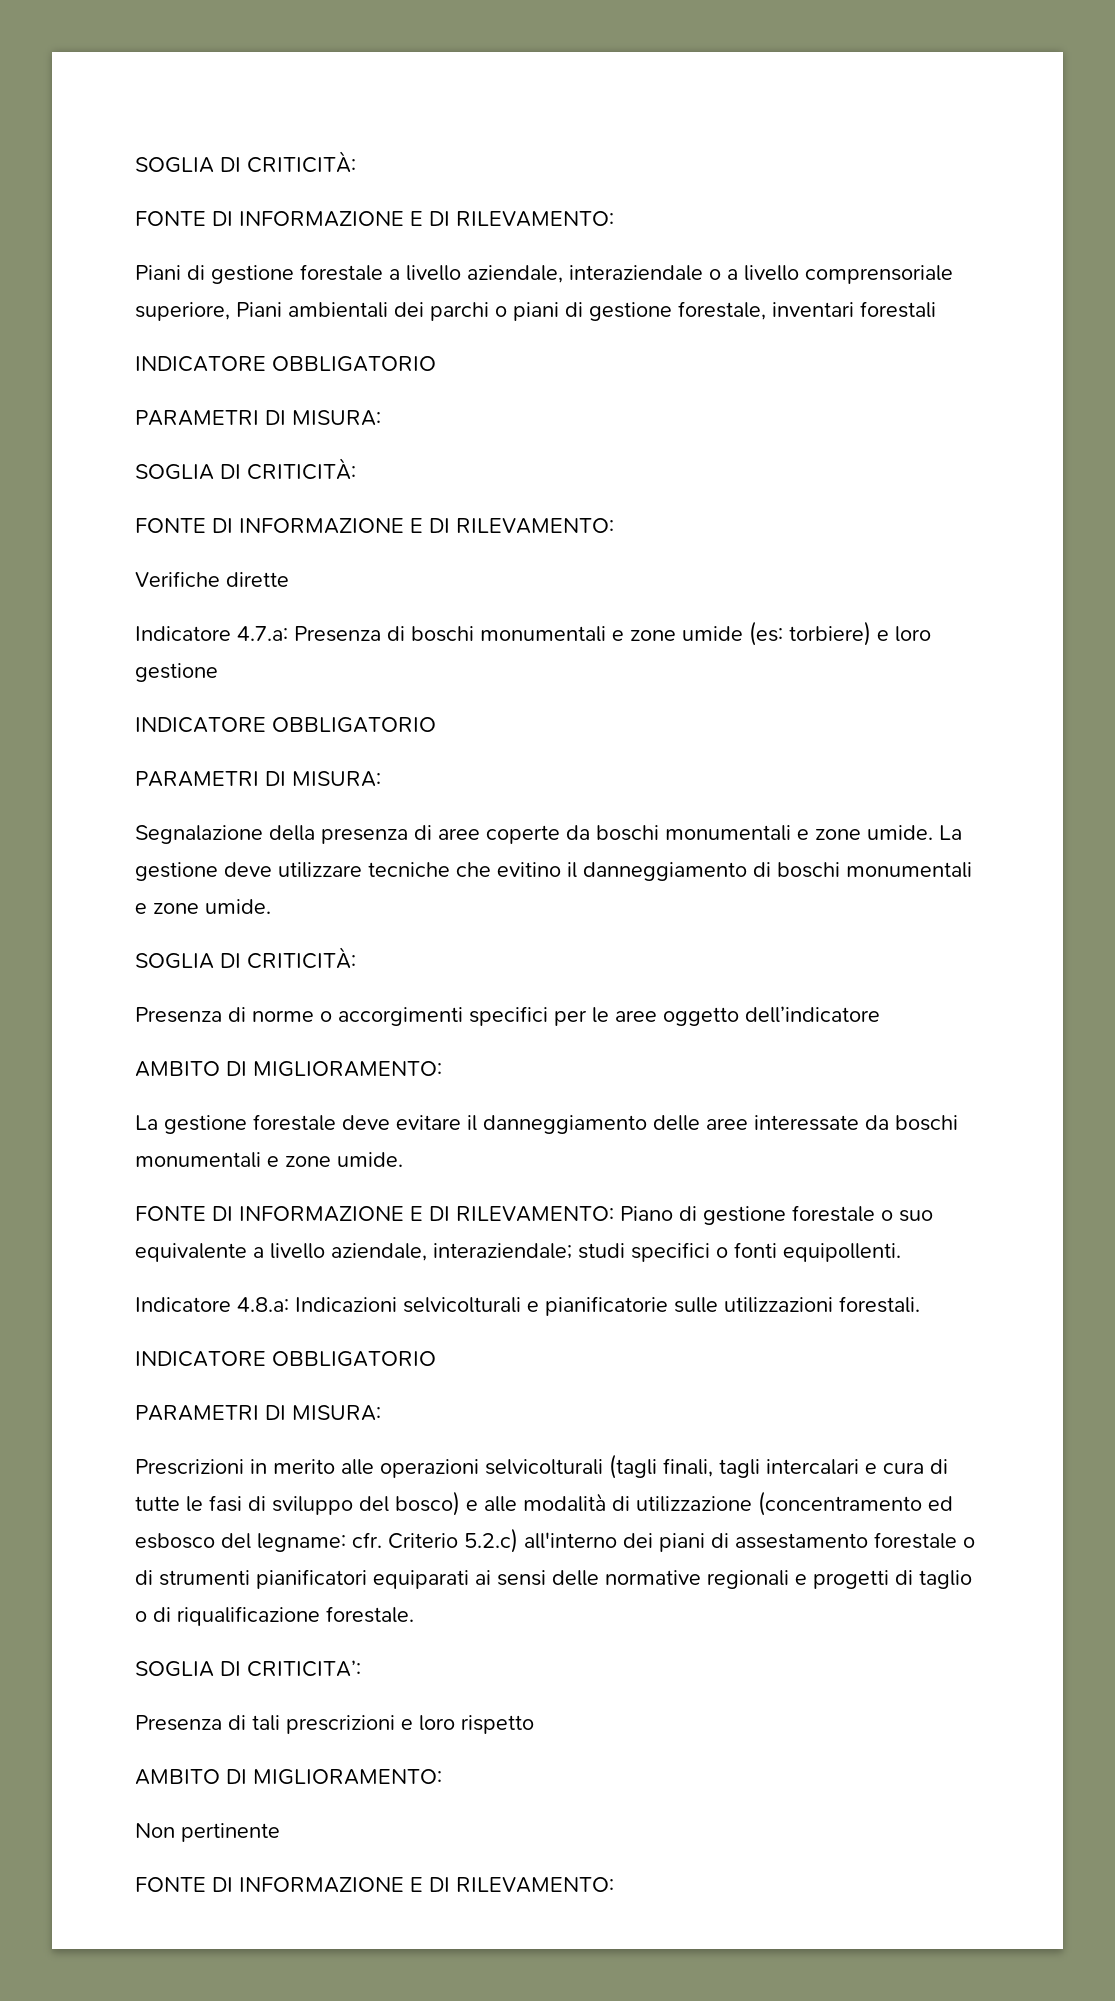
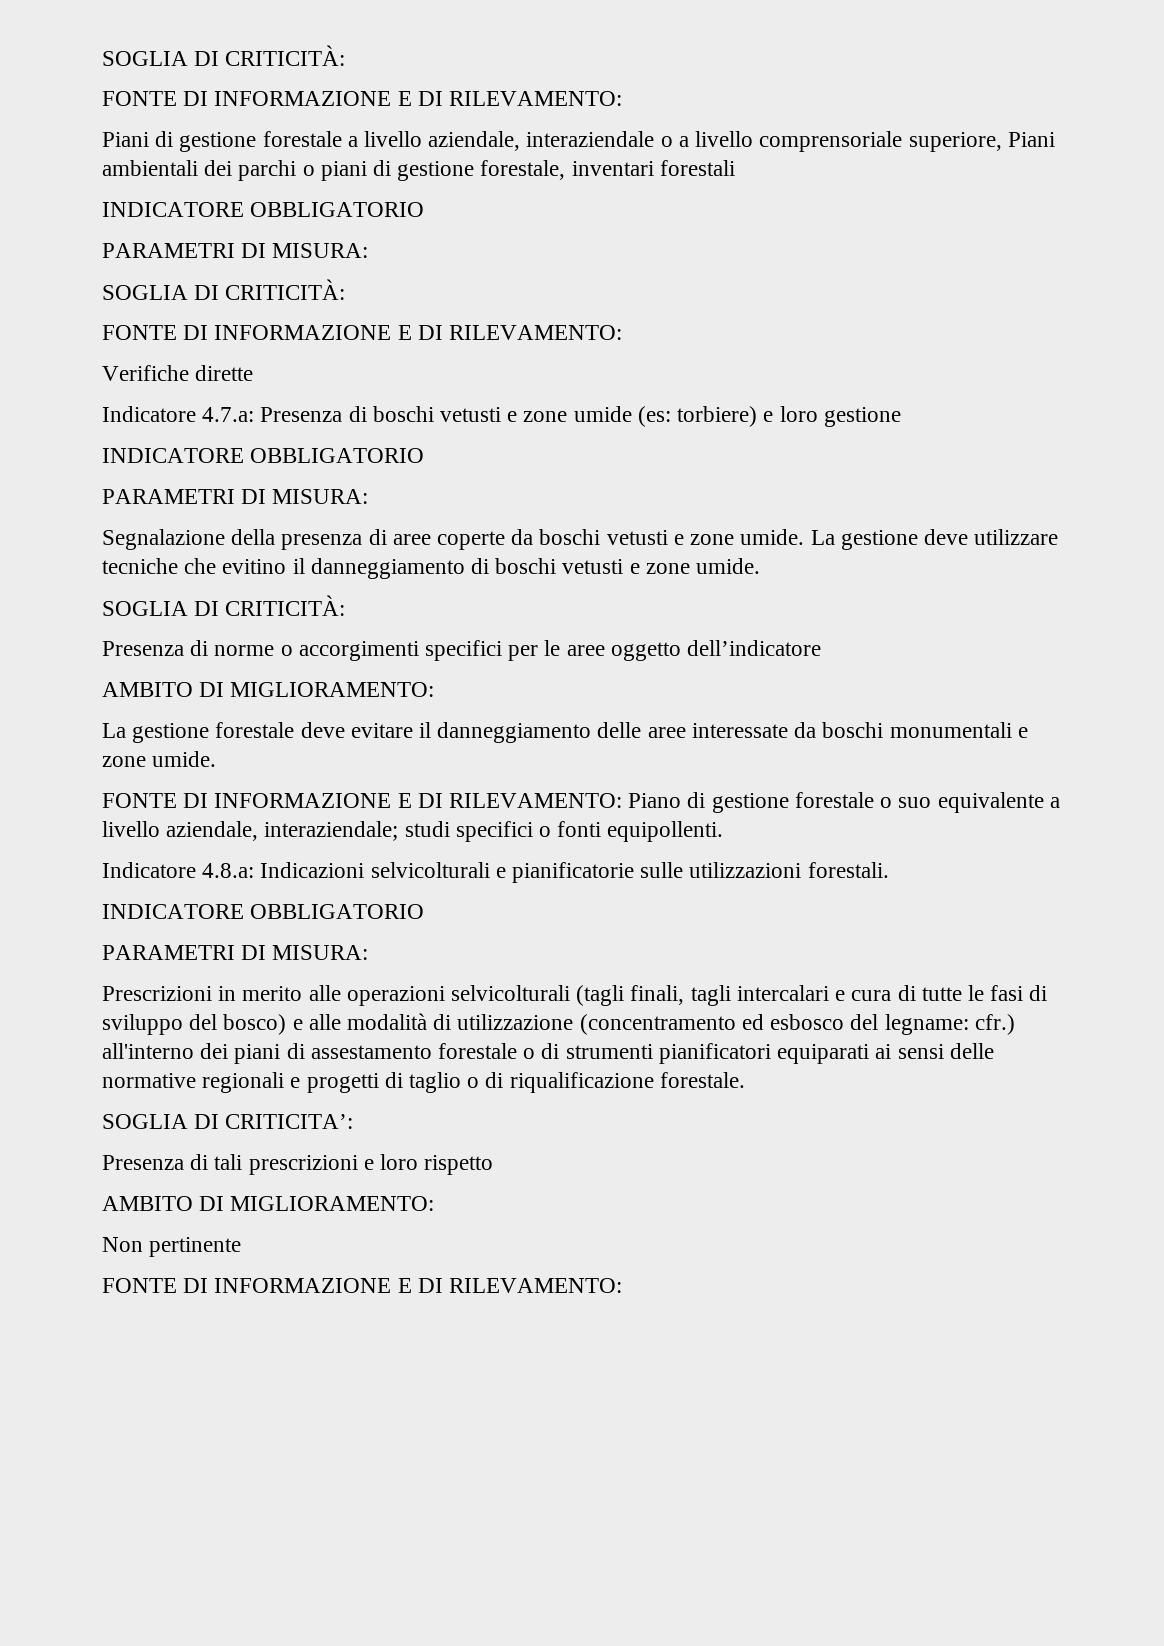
- Indicatore 4.7.a: Presenza di boschi monumentali e zone umide (es: torbiere) e loro gestione
+ Indicatore 4.7.a: Presenza di boschi vetusti e zone umide (es: torbiere) e loro gestione
- Segnalazione della presenza di aree coperte da boschi monumentali e zone umide.
+ Segnalazione della presenza di aree coperte da boschi vetusti e zone umide.
- La gestione deve utilizzare tecniche che evitino il danneggiamento di boschi monumentali e zone umide.
+ La gestione deve utilizzare tecniche che evitino il danneggiamento di boschi vetusti e zone umide.
- Prescrizioni in merito alle operazioni selvicolturali (tagli finali, tagli intercalari e cura di tutte le fasi di sviluppo del bosco) e alle modalità di utilizzazione (concentramento ed esbosco del legname: cfr. Criterio 5.2.c) all'interno dei piani di assestamento forestale o di strumenti pianificatori equiparati ai sensi delle normative regionali e progetti di taglio o di riqualificazione forestale.
+ Prescrizioni in merito alle operazioni selvicolturali (tagli finali, tagli intercalari e cura di tutte le fasi di sviluppo del bosco) e alle modalità di utilizzazione (concentramento ed esbosco del legname: cfr.) all'interno dei piani di assestamento forestale o di strumenti pianificatori equiparati ai sensi delle normative regionali e progetti di taglio o di riqualificazione forestale.

